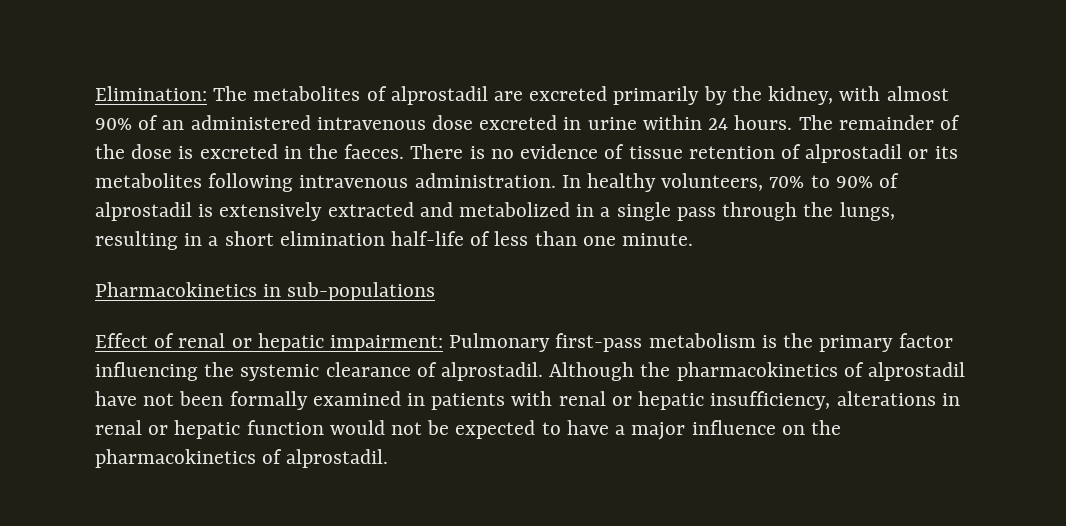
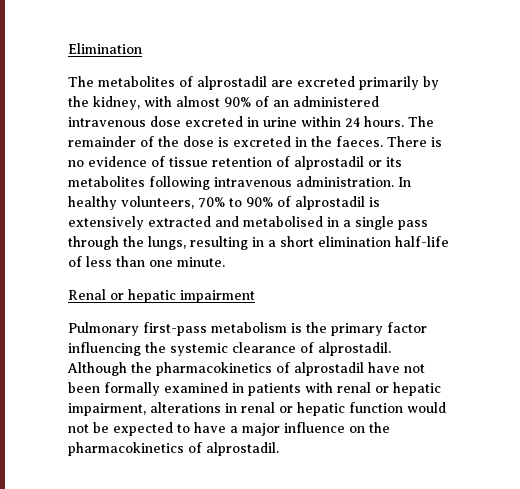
- Elimination: The metabolites of alprostadil are excreted primarily by the kidney, with almost 90% of an administered intravenous dose excreted in urine within 24 hours.
+ Elimination
+ The metabolites of alprostadil are excreted primarily by the kidney, with almost 90% of an administered intravenous dose excreted in urine within 24 hours.
- In healthy volunteers, 70% to 90% of alprostadil is extensively extracted and metabolized in a single pass through the lungs, resulting in a short elimination half-life of less than one minute.
+ In healthy volunteers, 70% to 90% of alprostadil is extensively extracted and metabolised in a single pass through the lungs, resulting in a short elimination half-life of less than one minute.
- Pharmacokinetics in sub-populations
- Effect of renal or hepatic impairment: Pulmonary first-pass metabolism is the primary factor influencing the systemic clearance of alprostadil.
+ Renal or hepatic impairment
+ Pulmonary first-pass metabolism is the primary factor influencing the systemic clearance of alprostadil.
- Although the pharmacokinetics of alprostadil have not been formally examined in patients with renal or hepatic insufficiency, alterations in renal or hepatic function would not be expected to have a major influence on the pharmacokinetics of alprostadil.
+ Although the pharmacokinetics of alprostadil have not been formally examined in patients with renal or hepatic impairment, alterations in renal or hepatic function would not be expected to have a major influence on the pharmacokinetics of alprostadil.

